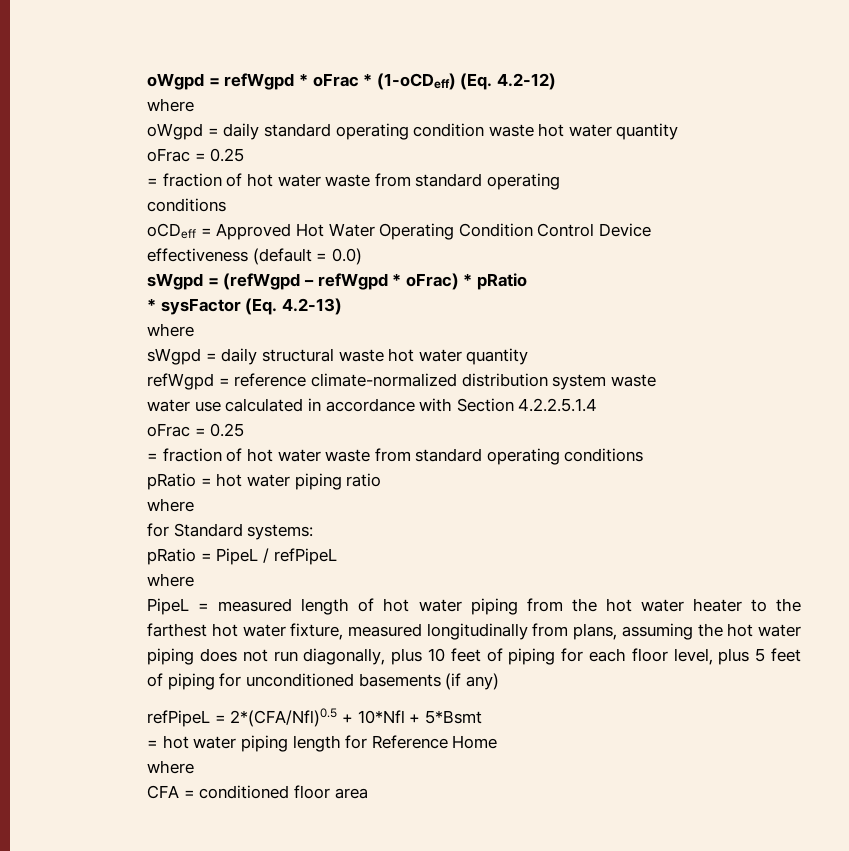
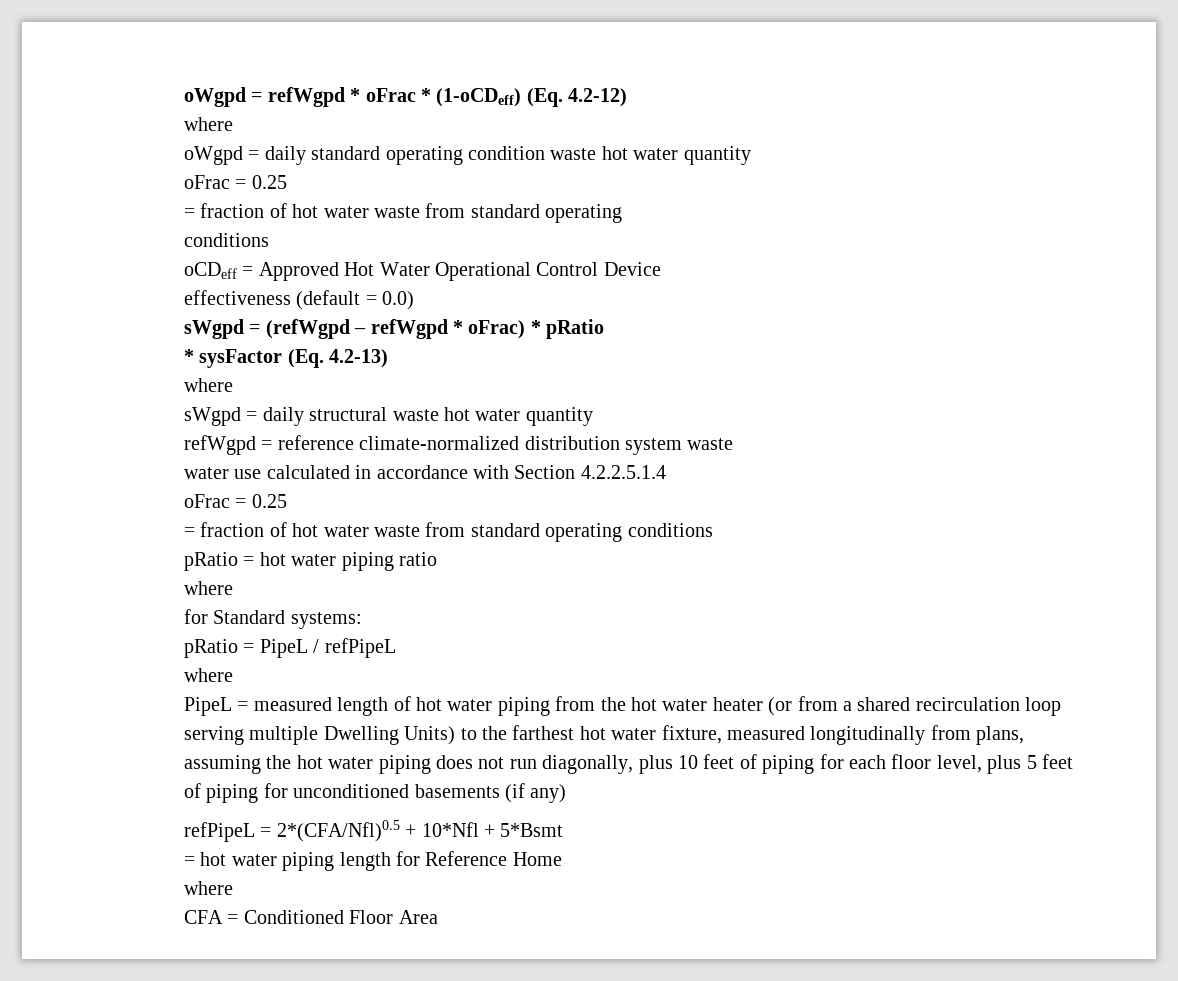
- oCDeff = Approved Hot Water Operating Condition Control Device
+ oCDeff = Approved Hot Water Operational Control Device
- PipeL = measured length of hot water piping from the hot water heater to the farthest hot water fixture, measured longitudinally from plans, assuming the hot water piping does not run diagonally, plus 10 feet of piping for each floor level, plus 5 feet of piping for unconditioned basements (if any)
+ PipeL = measured length of hot water piping from the hot water heater (or from a shared recirculation loop serving multiple Dwelling Units) to the farthest hot water fixture, measured longitudinally from plans, assuming the hot water piping does not run diagonally, plus 10 feet of piping for each floor level, plus 5 feet of piping for unconditioned basements (if any)
- CFA = conditioned floor area
+ CFA = Conditioned Floor Area

